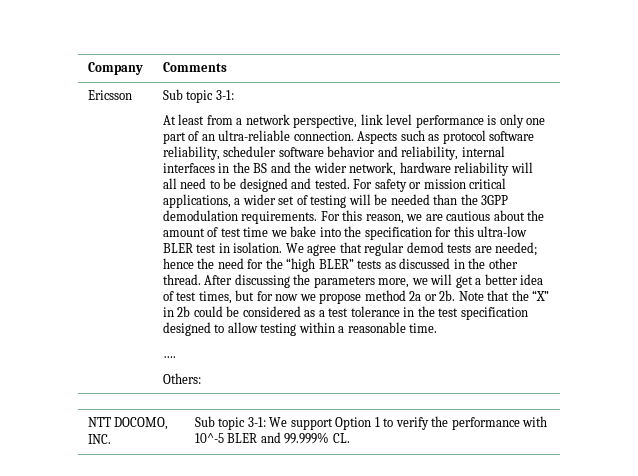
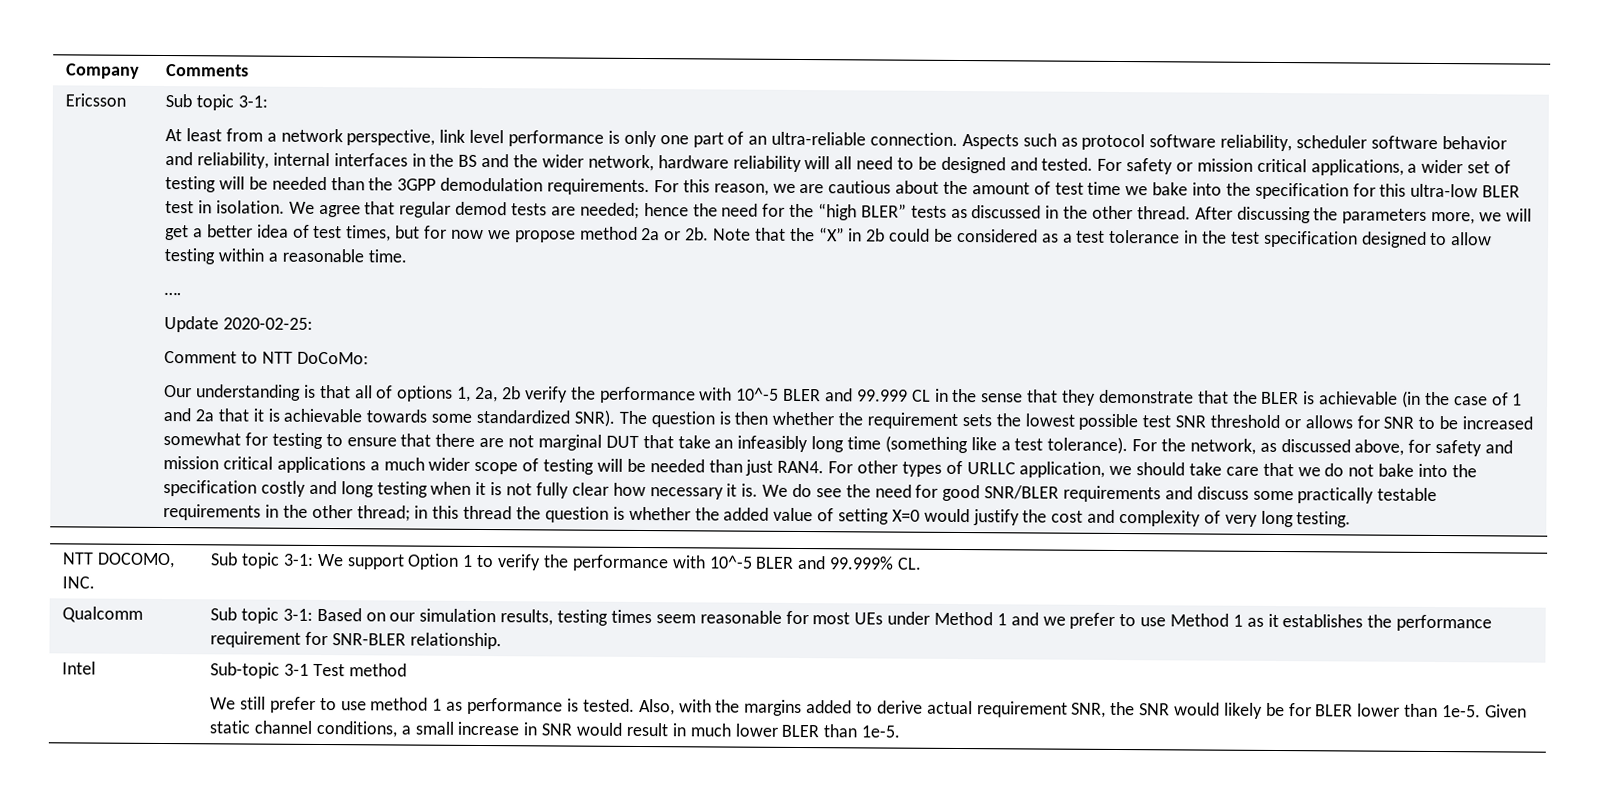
- Others:
+ Update 2020-02-25:
+ Comment to NTT DoCoMo:
+ Our understanding is that all of options 1, 2a, 2b verify the performance with 10^-5 BLER and 99.999 CL in the sense that they demonstrate that the BLER is achievable (in the case of 1 and 2a that it is achievable towards some standardized SNR). The question is then whether the requirement sets the lowest possible test SNR threshold or allows for SNR to be increased somewhat for testing to ensure that there are not marginal DUT that take an infeasibly long time (something like a test tolerance). For the network, as discussed above, for safety and mission critical applications a much wider scope of testing will be needed than just RAN4. For other types of URLLC application, we should take care that we do not bake into the specification costly and long testing when it is not fully clear how necessary it is. We do see the need for good SNR/BLER requirements and discuss some practically testable requirements in the other thread; in this thread the question is whether the added value of setting X=0 would justify the cost and complexity of very long testing.
+ Qualcomm | Sub topic 3-1: Based on our simulation results, testing times seem reasonable for most UEs under Method 1 and we prefer to use Method 1 as it establishes the performance requirement for SNR-BLER relationship.
+ Intel | Sub-topic 3-1 Test method
+ We still prefer to use method 1 as performance is tested. Also, with the margins added to derive actual requirement SNR, the SNR would likely be for BLER lower than 1e-5. Given static channel conditions, a small increase in SNR would result in much lower BLER than 1e-5.

